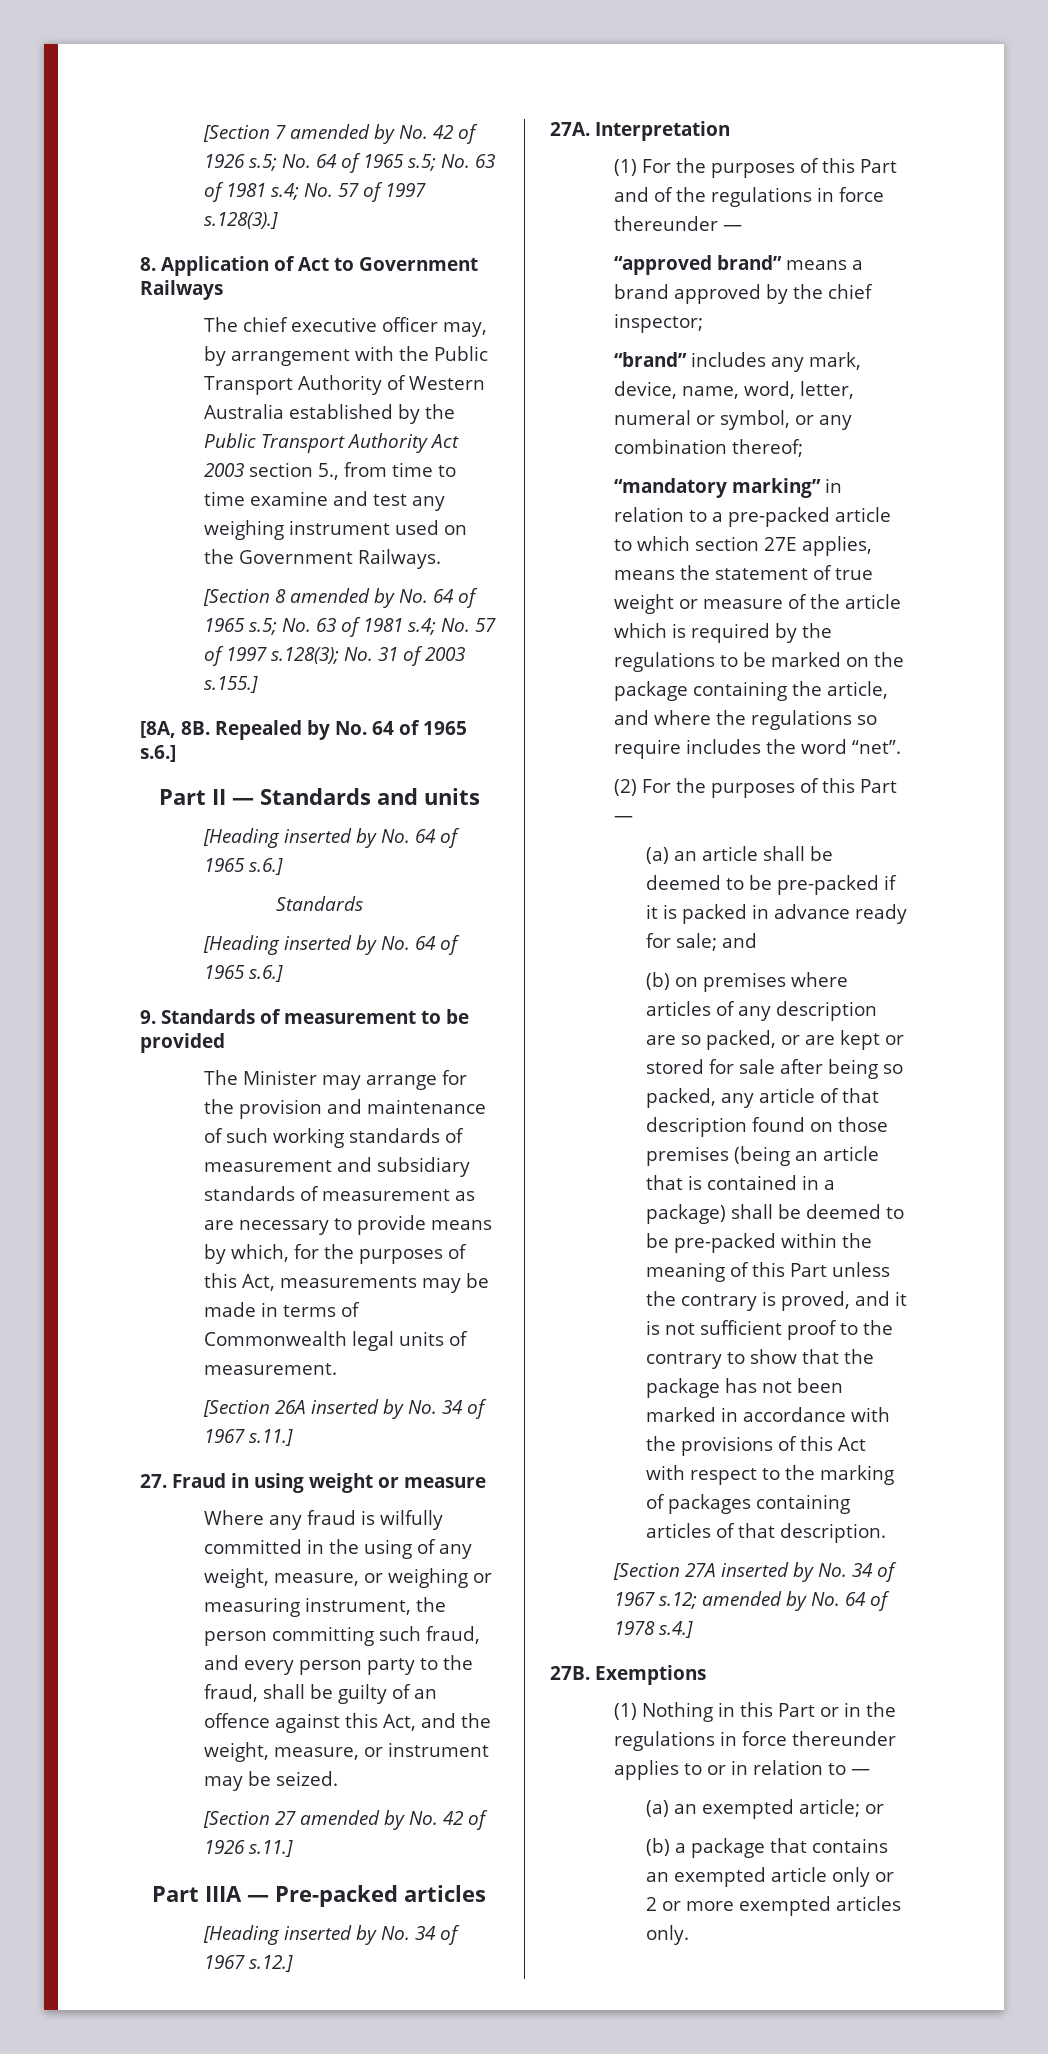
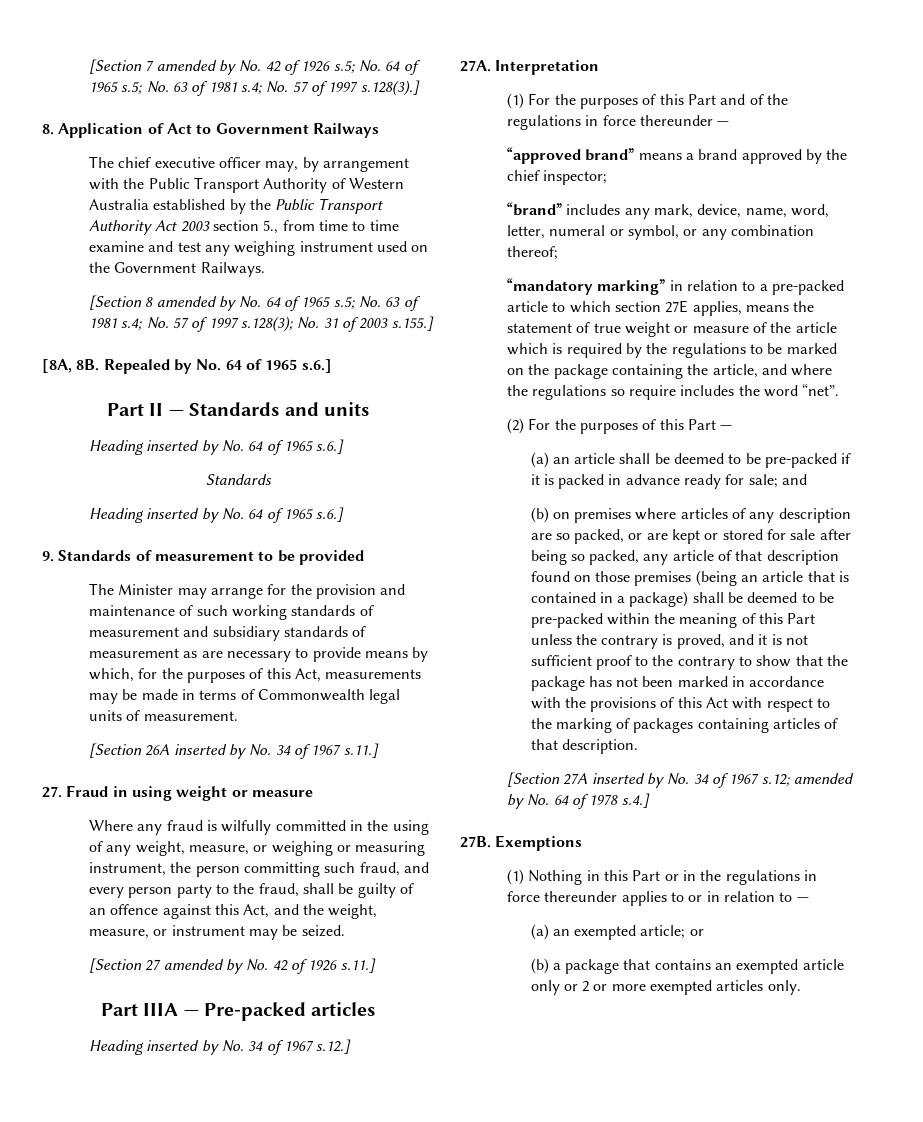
  Part II — Standards and units
- [Heading inserted by No. 64 of 1965 s.6.]
+ Heading inserted by No. 64 of 1965 s.6.]
  Standards
- [Heading inserted by No. 64 of 1965 s.6.]
+ Heading inserted by No. 64 of 1965 s.6.]
- [Heading inserted by No. 34 of 1967 s.12.]
+ Heading inserted by No. 34 of 1967 s.12.]

